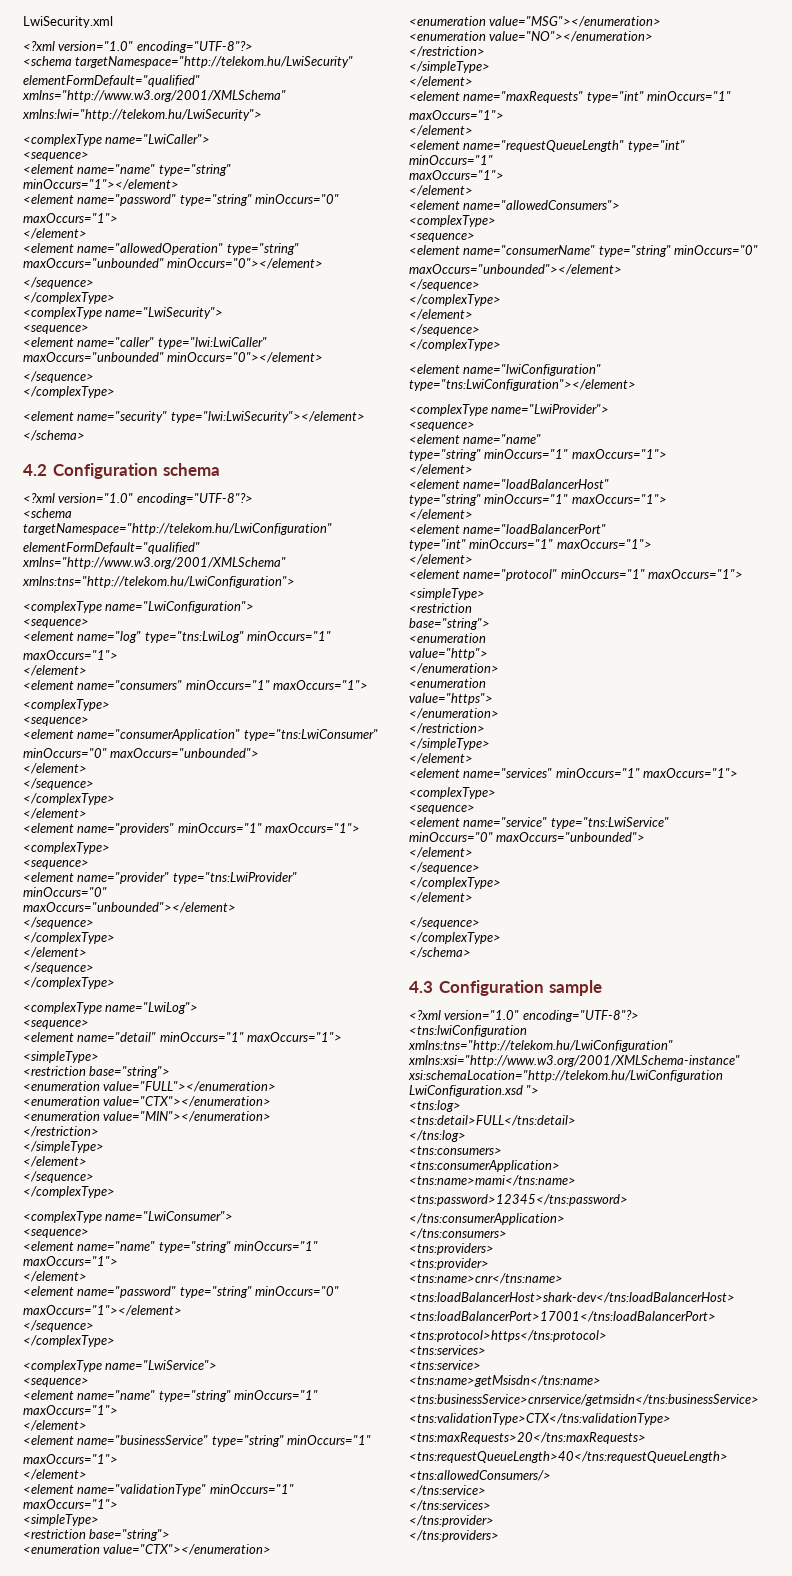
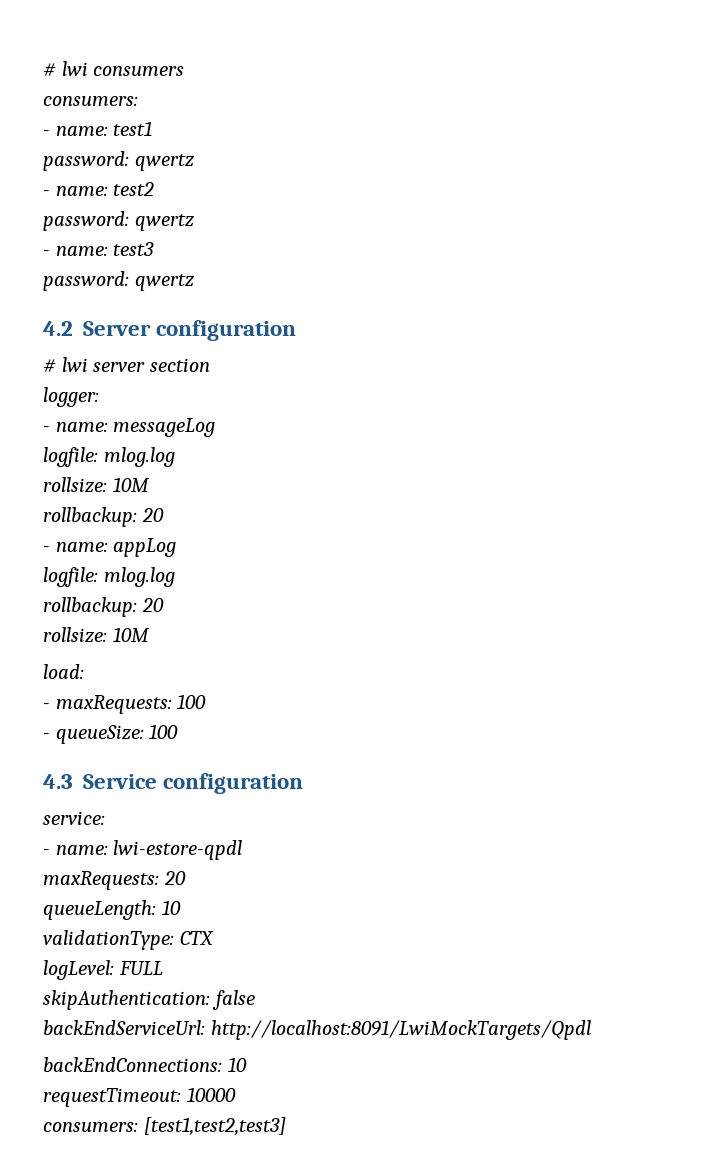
- LwiSecurity.xml
- <?xml version="1.0" encoding="UTF-8"?>
- <schema targetNamespace="http://telekom.hu/LwiSecurity"
- elementFormDefault="qualified" xmlns="http://www.w3.org/2001/XMLSchema"
- xmlns:lwi="http://telekom.hu/LwiSecurity">
- <complexType name="LwiCaller">
- <sequence>
- <element name="name" type="string" minOccurs="1"></element>
- <element name="password" type="string" minOccurs="0"
- maxOccurs="1">
- </element>
- <element name="allowedOperation" type="string" maxOccurs="unbounded" minOccurs="0"></element>
- </sequence>
- </complexType>
- <complexType name="LwiSecurity">
- <sequence>
- <element name="caller" type="lwi:LwiCaller" maxOccurs="unbounded" minOccurs="0"></element>
- </sequence>
- </complexType>
- <element name="security" type="lwi:LwiSecurity"></element>
- </schema>
- 4.2 Configuration schema
- <?xml version="1.0" encoding="UTF-8"?>
- <schema targetNamespace="http://telekom.hu/LwiConfiguration"
- elementFormDefault="qualified" xmlns="http://www.w3.org/2001/XMLSchema"
- xmlns:tns="http://telekom.hu/LwiConfiguration">
- <complexType name="LwiConfiguration">
- <sequence>
- <element name="log" type="tns:LwiLog" minOccurs="1"
- maxOccurs="1">
- </element>
- <element name="consumers" minOccurs="1" maxOccurs="1">
- <complexType>
- <sequence>
- <element name="consumerApplication" type="tns:LwiConsumer"
- minOccurs="0" maxOccurs="unbounded">
- </element>
- </sequence>
- </complexType>
- </element>
- <element name="providers" minOccurs="1" maxOccurs="1">
- <complexType>
- <sequence>
- <element name="provider" type="tns:LwiProvider" minOccurs="0"
- maxOccurs="unbounded"></element>
- </sequence>
- </complexType>
- </element>
- </sequence>
- </complexType>
- <complexType name="LwiLog">
- <sequence>
- <element name="detail" minOccurs="1" maxOccurs="1">
- <simpleType>
- <restriction base="string">
- <enumeration value="FULL"></enumeration>
- <enumeration value="CTX"></enumeration>
- <enumeration value="MIN"></enumeration>
- </restriction>
- </simpleType>
- </element>
- </sequence>
- </complexType>
- <complexType name="LwiConsumer">
- <sequence>
- <element name="name" type="string" minOccurs="1" maxOccurs="1">
- </element>
- <element name="password" type="string" minOccurs="0"
- maxOccurs="1"></element>
- </sequence>
- </complexType>
- <complexType name="LwiService">
- <sequence>
- <element name="name" type="string" minOccurs="1" maxOccurs="1">
- </element>
- <element name="businessService" type="string" minOccurs="1"
- maxOccurs="1">
- </element>
- <element name="validationType" minOccurs="1" maxOccurs="1">
- <simpleType>
- <restriction base="string">
- <enumeration value="CTX"></enumeration>
- <enumeration value="MSG"></enumeration>
- <enumeration value="NO"></enumeration>
- </restriction>
- </simpleType>
- </element>
- <element name="maxRequests" type="int" minOccurs="1"
- maxOccurs="1">
- </element>
- <element name="requestQueueLength" type="int" minOccurs="1"
- maxOccurs="1">
- </element>
- <element name="allowedConsumers">
- <complexType>
- <sequence>
- <element name="consumerName" type="string" minOccurs="0"
- maxOccurs="unbounded"></element>
- </sequence>
- </complexType>
- </element>
- </sequence>
- </complexType>
- <element name="lwiConfiguration" type="tns:LwiConfiguration"></element>
- <complexType name="LwiProvider">
- <sequence>
- <element name="name"
- type="string" minOccurs="1" maxOccurs="1">
- </element>
- <element name="loadBalancerHost"
- type="string" minOccurs="1" maxOccurs="1">
- </element>
- <element name="loadBalancerPort"
- type="int" minOccurs="1" maxOccurs="1">
- </element>
- <element name="protocol" minOccurs="1" maxOccurs="1">
- <simpleType>
- <restriction
- base="string">
- <enumeration
- value="http">
- </enumeration>
- <enumeration
- value="https">
- </enumeration>
- </restriction>
- </simpleType>
- </element>
- <element name="services" minOccurs="1" maxOccurs="1">
- <complexType>
- <sequence>
- <element name="service" type="tns:LwiService"
- minOccurs="0" maxOccurs="unbounded">
- </element>
- </sequence>
- </complexType>
- </element>
- </sequence>
- </complexType>
- </schema>
- 4.3 Configuration sample
- <?xml version="1.0" encoding="UTF-8"?>
- <tns:lwiConfiguration xmlns:tns="http://telekom.hu/LwiConfiguration" xmlns:xsi="http://www.w3.org/2001/XMLSchema-instance" xsi:schemaLocation="http://telekom.hu/LwiConfiguration LwiConfiguration.xsd ">
- <tns:log>
- <tns:detail>FULL</tns:detail>
- </tns:log>
- <tns:consumers>
- <tns:consumerApplication>
- <tns:name>mami</tns:name>
- <tns:password>12345</tns:password>
- </tns:consumerApplication>
- </tns:consumers>
- <tns:providers>
- <tns:provider>
- <tns:name>cnr</tns:name>
- <tns:loadBalancerHost>shark-dev</tns:loadBalancerHost>
- <tns:loadBalancerPort>17001</tns:loadBalancerPort>
- <tns:protocol>https</tns:protocol>
- <tns:services>
- <tns:service>
- <tns:name>getMsisdn</tns:name>
- <tns:businessService>cnrservice/getmsidn</tns:businessService>
- <tns:validationType>CTX</tns:validationType>
- <tns:maxRequests>20</tns:maxRequests>
- <tns:requestQueueLength>40</tns:requestQueueLength>
- <tns:allowedConsumers/>
- </tns:service>
- </tns:services>
- </tns:provider>
- </tns:providers>
+ # lwi consumers
+ consumers:
+ - name: test1
+ password: qwertz
+ - name: test2
+ password: qwertz
+ - name: test3
+ password: qwertz
+ 4.2 Server configuration
+ # lwi server section
+ logger:
+ - name: messageLog
+ logfile: mlog.log
+ rollsize: 10M
+ rollbackup: 20
+ - name: appLog
+ logfile: mlog.log
+ rollbackup: 20
+ rollsize: 10M
+ load:
+ - maxRequests: 100
+ - queueSize: 100
+ 4.3 Service configuration
+ service:
+ - name: lwi-estore-qpdl
+ maxRequests: 20
+ queueLength: 10
+ validationType: CTX
+ logLevel: FULL
+ skipAuthentication: false
+ backEndServiceUrl: http://localhost:8091/LwiMockTargets/Qpdl
+ backEndConnections: 10
+ requestTimeout: 10000
+ consumers: [test1,test2,test3]

